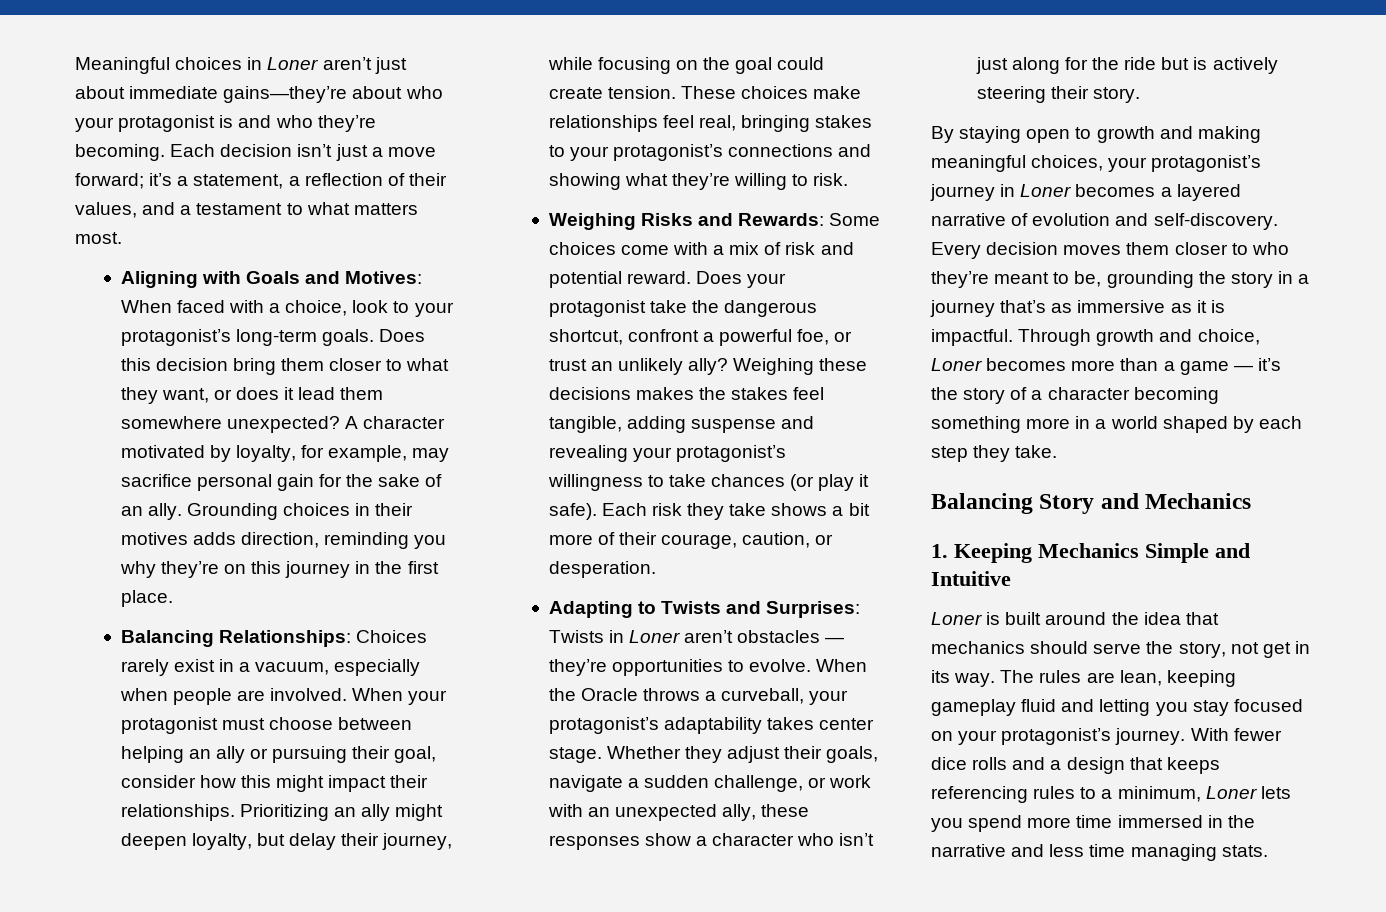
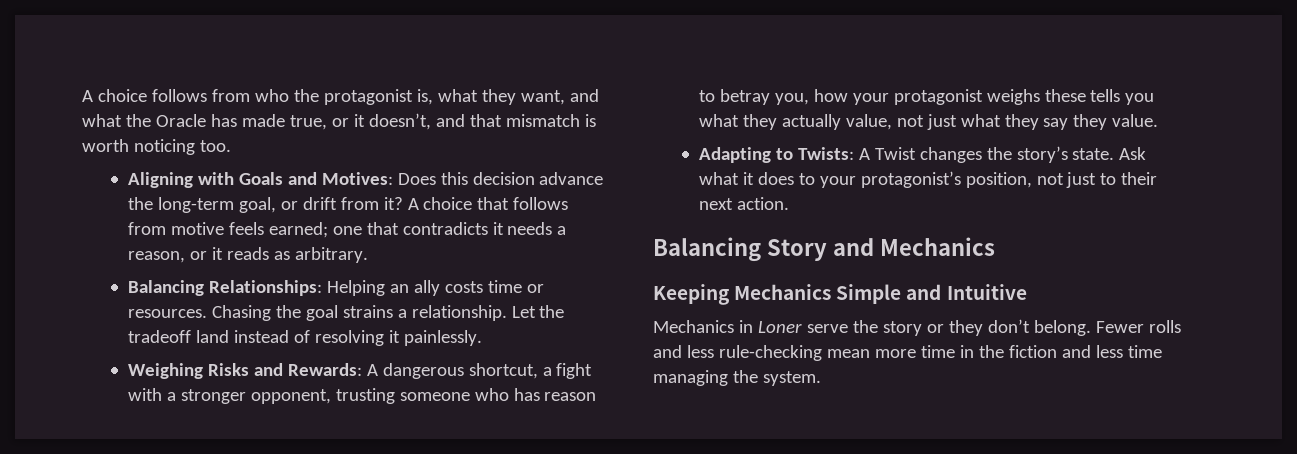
- Meaningful choices in Loner aren’t just about immediate gains—they’re about who your protagonist is and who they’re becoming. Each decision isn’t just a move forward; it’s a statement, a reflection of their values, and a testament to what matters most.
+ A choice follows from who the protagonist is, what they want, and what the Oracle has made true, or it doesn’t, and that mismatch is worth noticing too.
- Aligning with Goals and Motives: When faced with a choice, look to your protagonist’s long-term goals. Does this decision bring them closer to what they want, or does it lead them somewhere unexpected? A character motivated by loyalty, for example, may sacrifice personal gain for the sake of an ally. Grounding choices in their motives adds direction, reminding you why they’re on this journey in the first place.
- Balancing Relationships: Choices rarely exist in a vacuum, especially when people are involved. When your protagonist must choose between helping an ally or pursuing their goal, consider how this might impact their relationships. Prioritizing an ally might deepen loyalty, but delay their journey, while focusing on the goal could create tension. These choices make relationships feel real, bringing stakes to your protagonist’s connections and showing what they’re willing to risk.
- Weighing Risks and Rewards: Some choices come with a mix of risk and potential reward. Does your protagonist take the dangerous shortcut, confront a powerful foe, or trust an unlikely ally? Weighing these decisions makes the stakes feel tangible, adding suspense and revealing your protagonist’s willingness to take chances (or play it safe). Each risk they take shows a bit more of their courage, caution, or desperation.
- Adapting to Twists and Surprises: Twists in Loner aren’t obstacles — they’re opportunities to evolve. When the Oracle throws a curveball, your protagonist’s adaptability takes center stage. Whether they adjust their goals, navigate a sudden challenge, or work with an unexpected ally, these responses show a character who isn’t just along for the ride but is actively steering their story.
- By staying open to growth and making meaningful choices, your protagonist’s journey in Loner becomes a layered narrative of evolution and self-discovery. Every decision moves them closer to who they’re meant to be, grounding the story in a journey that’s as immersive as it is impactful. Through growth and choice, Loner becomes more than a game — it’s the story of a character becoming something more in a world shaped by each step they take.
+ Aligning with Goals and Motives: Does this decision advance the long-term goal, or drift from it? A choice that follows from motive feels earned; one that contradicts it needs a reason, or it reads as arbitrary.
+ Balancing Relationships: Helping an ally costs time or resources. Chasing the goal strains a relationship. Let the tradeoff land instead of resolving it painlessly.
+ Weighing Risks and Rewards: A dangerous shortcut, a fight with a stronger opponent, trusting someone who has reason to betray you, how your protagonist weighs these tells you what they actually value, not just what they say they value.
+ Adapting to Twists: A Twist changes the story’s state. Ask what it does to your protagonist’s position, not just to their next action.
- 1. Keeping Mechanics Simple and Intuitive
+ Keeping Mechanics Simple and Intuitive
- Loner is built around the idea that mechanics should serve the story, not get in its way. The rules are lean, keeping gameplay fluid and letting you stay focused on your protagonist’s journey. With fewer dice rolls and a design that keeps referencing rules to a minimum, Loner lets you spend more time immersed in the narrative and less time managing stats.
+ Mechanics in Loner serve the story or they don’t belong. Fewer rolls and less rule-checking mean more time in the fiction and less time managing the system.

